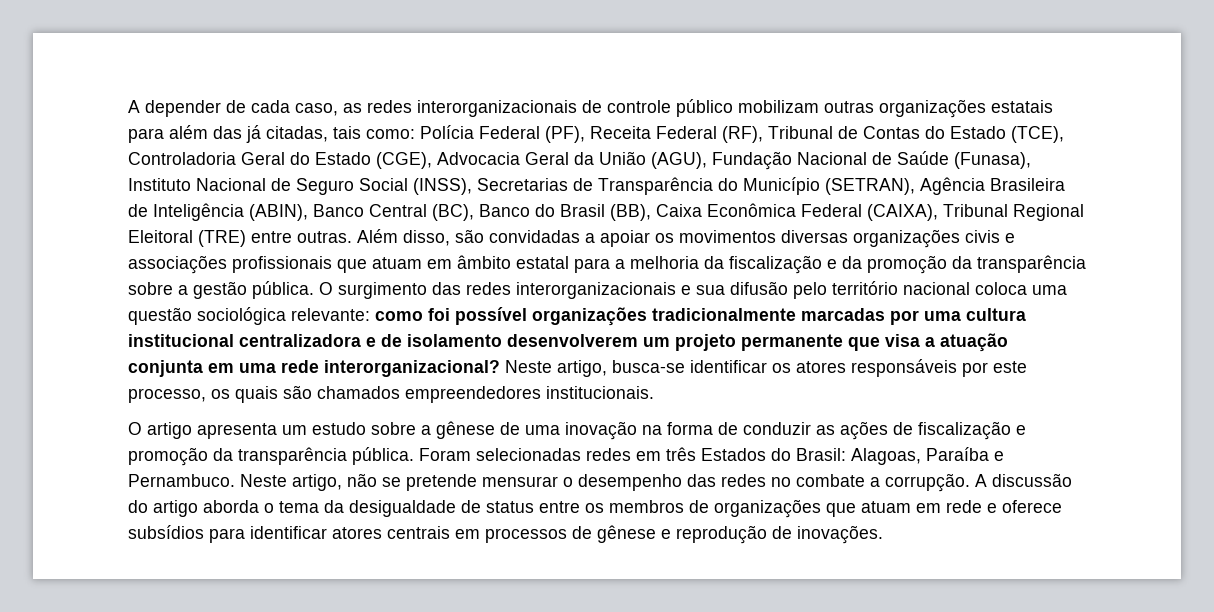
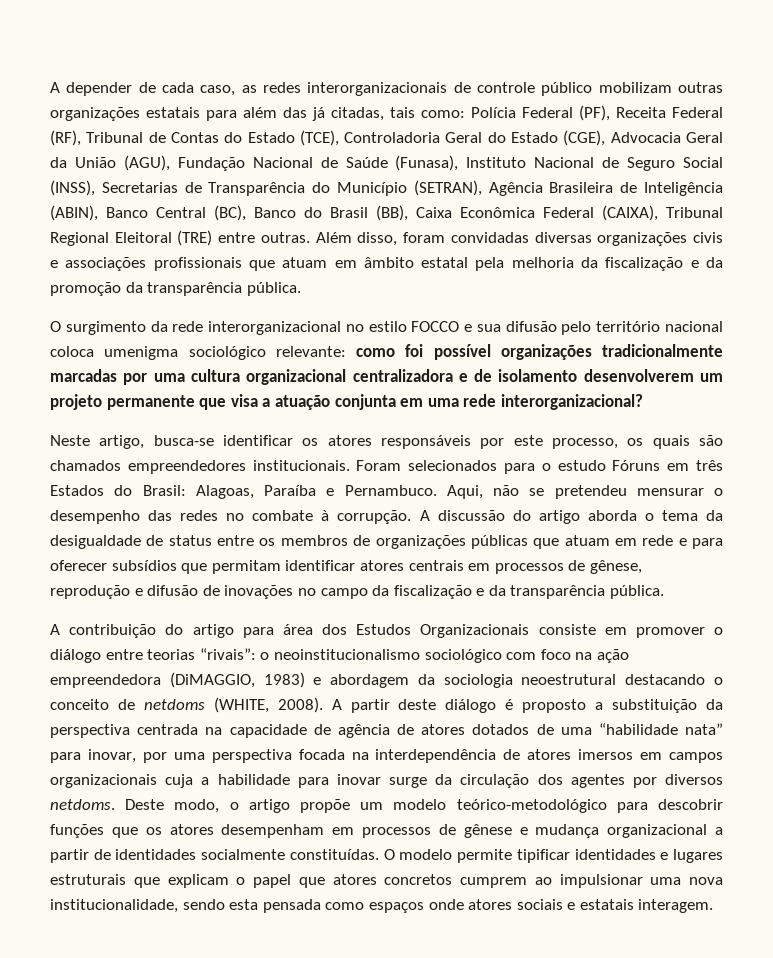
- Além disso, são convidadas a apoiar os movimentos diversas organizações civis e associações profissionais que atuam em âmbito estatal para a melhoria da fiscalização e da promoção da transparência sobre a gestão pública. O surgimento das redes interorganizacionais e sua difusão pelo território nacional coloca uma questão sociológica relevante:
+ Além disso, foram convidadas diversas organizações civis e associações profissionais que atuam em âmbito estatal pela melhoria da fiscalização e da promoção da transparência pública.
+ O surgimento da rede interorganizacional no estilo FOCCO e sua difusão pelo território nacional coloca umenigma sociológico relevante:
- como foi possível organizações tradicionalmente marcadas por uma cultura institucional centralizadora e de isolamento desenvolverem um projeto permanente que visa a atuação conjunta em uma rede interorganizacional? Neste artigo, busca-se identificar os atores responsáveis por este processo, os quais são chamados empreendedores institucionais.
- O artigo apresenta um estudo sobre a gênese de uma inovação na forma de conduzir as ações de fiscalização e promoção da transparência pública. Foram selecionadas redes em três Estados do Brasil:
+ como foi possível organizações tradicionalmente marcadas por uma cultura organizacional centralizadora e de isolamento desenvolverem um projeto permanente que visa a atuação conjunta em uma rede interorganizacional?
+ Neste artigo, busca-se identificar os atores responsáveis por este processo, os quais são chamados empreendedores institucionais. Foram selecionados para o estudo Fóruns em três Estados do Brasil:
- Neste artigo, não se pretende mensurar o desempenho das redes no combate a corrupção.
+ Aqui, não se pretendeu mensurar o desempenho das redes no combate à corrupção.
- A discussão do artigo aborda o tema da desigualdade de status entre os membros de organizações que atuam em rede e oferece subsídios para identificar atores centrais em processos de gênese e reprodução de inovações.
+ A discussão do artigo aborda o tema da desigualdade de status entre os membros de organizações públicas que atuam em rede e para oferecer subsídios que permitam identificar atores centrais em processos de gênese, reprodução e difusão de inovações no campo da fiscalização e da transparência pública.
+ A contribuição do artigo para área dos Estudos Organizacionais consiste em promover o diálogo entre teorias “rivais”: o neoinstitucionalismo sociológico com foco na ação empreendedora (DiMAGGIO, 1983) e abordagem da sociologia neoestrutural destacando o conceito de netdoms (WHITE, 2008). A partir deste diálogo é proposto a substituição da perspectiva centrada na capacidade de agência de atores dotados de uma “habilidade nata” para inovar, por uma perspectiva focada na interdependência de atores imersos em campos organizacionais cuja a habilidade para inovar surge da circulação dos agentes por diversos netdoms. Deste modo, o artigo propõe um modelo teórico-metodológico para descobrir funções que os atores desempenham em processos de gênese e mudança organizacional a partir de identidades socialmente constituídas. O modelo permite tipificar identidades e lugares estruturais que explicam o papel que atores concretos cumprem ao impulsionar uma nova institucionalidade, sendo esta pensada como espaços onde atores sociais e estatais interagem.

